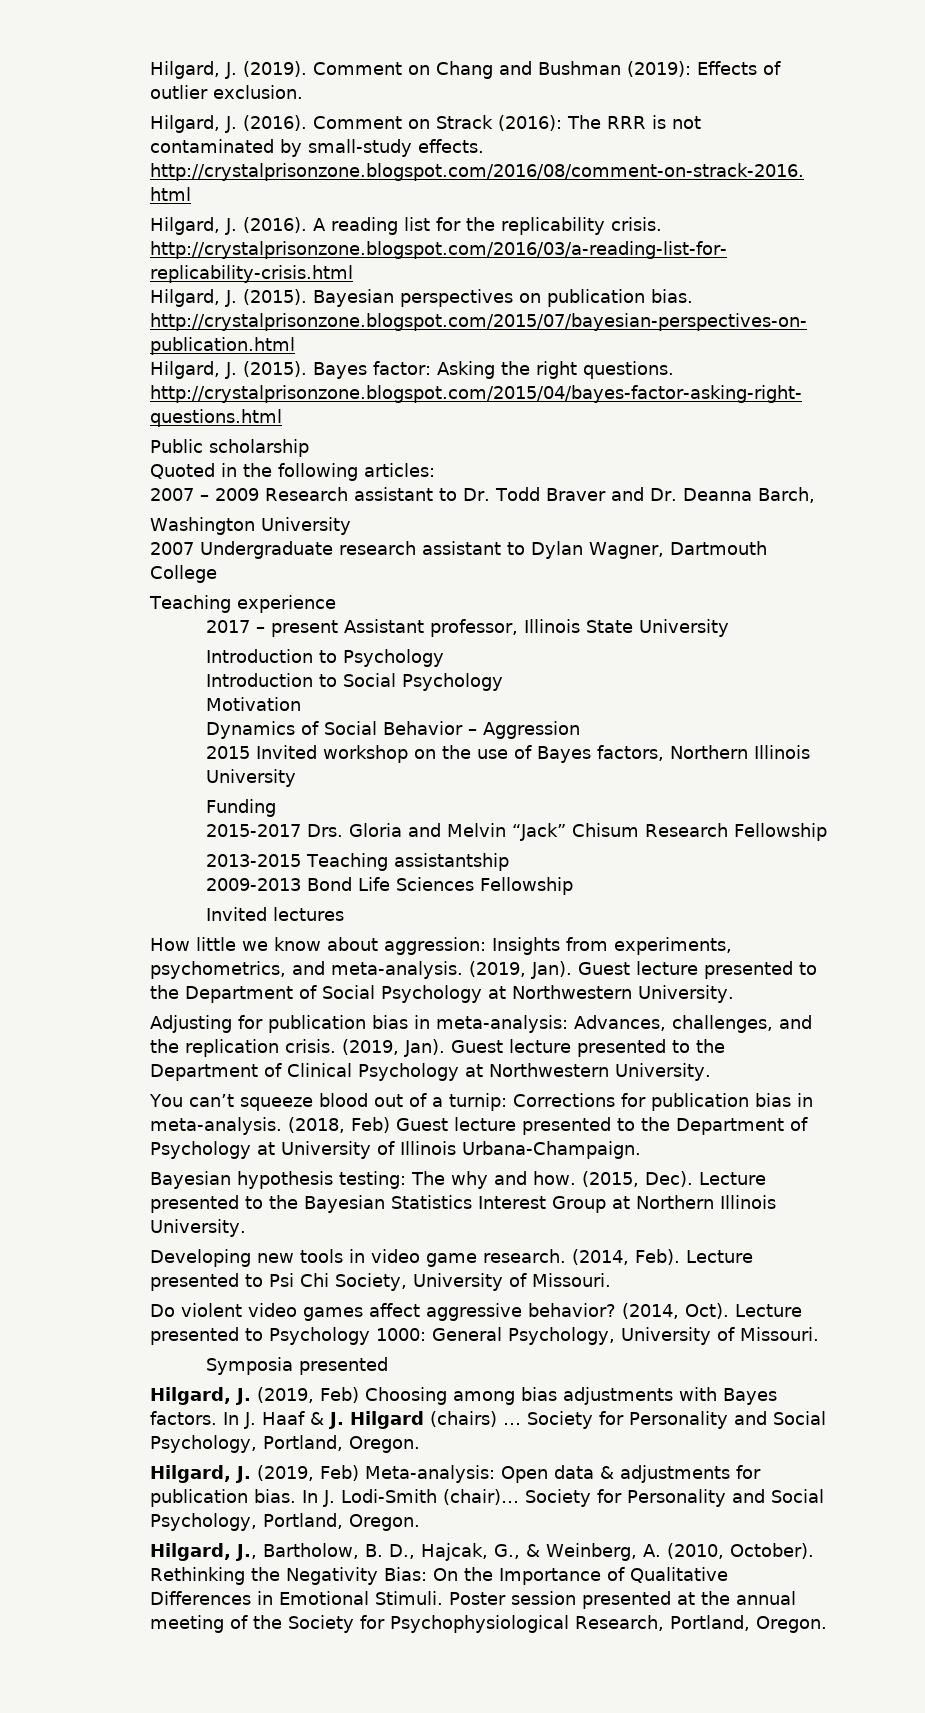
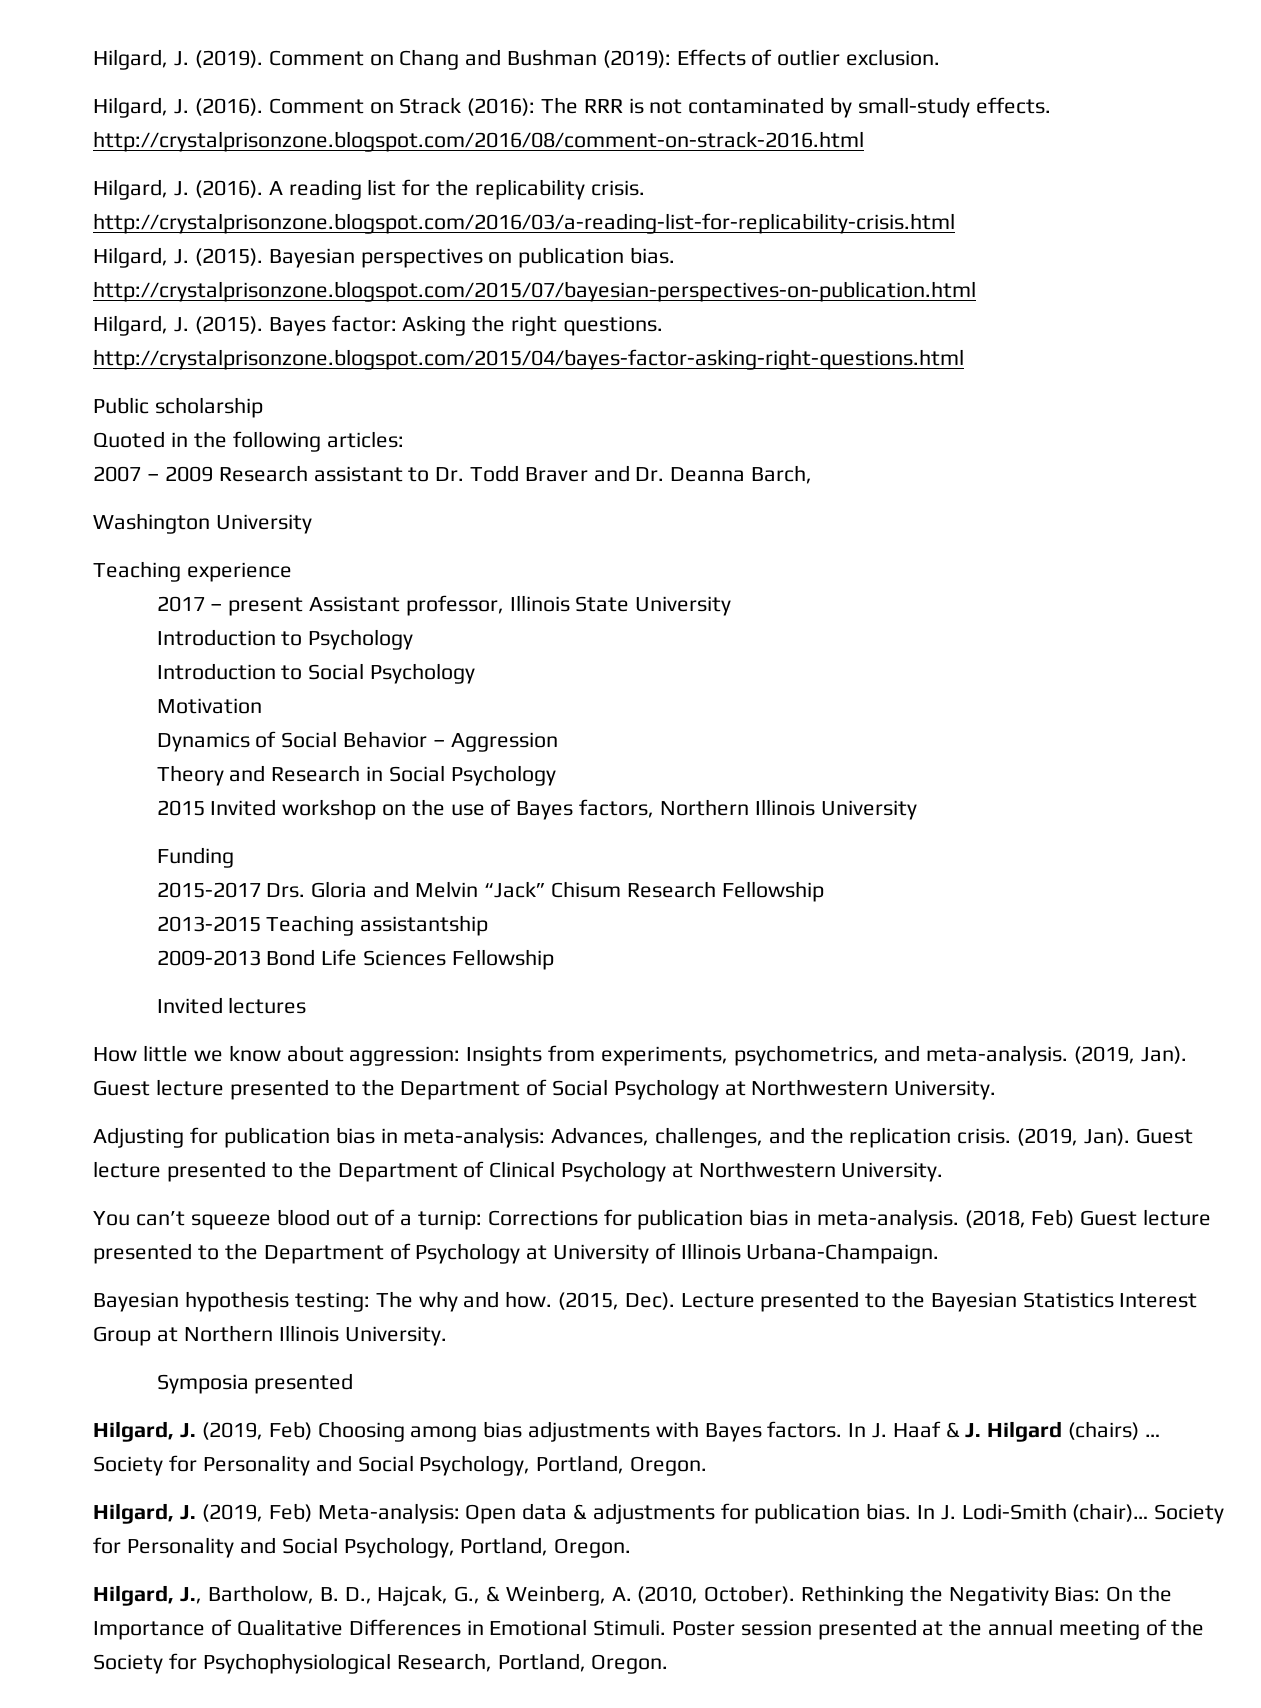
- 2007 Undergraduate research assistant to Dylan Wagner, Dartmouth College
+ Theory and Research in Social Psychology
- Developing new tools in video game research. (2014, Feb). Lecture presented to Psi Chi Society, University of Missouri.
- Do violent video games affect aggressive behavior? (2014, Oct). Lecture presented to Psychology 1000: General Psychology, University of Missouri.

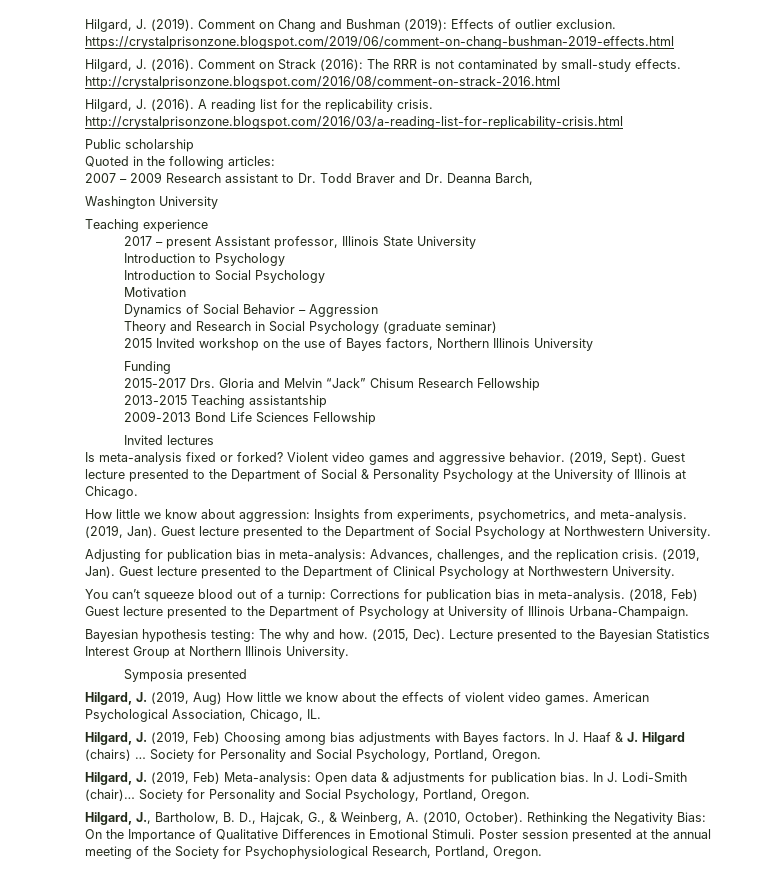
- Comment on Chang and Bushman (2019): Effects of outlier exclusion.
+ Comment on Chang and Bushman (2019): Effects of outlier exclusion. https://crystalprisonzone.blogspot.com/2019/06/comment-on-chang-bushman-2019-effects.html
- Hilgard, J. (2015). Bayesian perspectives on publication bias. http://crystalprisonzone.blogspot.com/2015/07/bayesian-perspectives-on-publication.html
- Hilgard, J. (2015). Bayes factor: Asking the right questions. http://crystalprisonzone.blogspot.com/2015/04/bayes-factor-asking-right-questions.html
- Theory and Research in Social Psychology
+ Theory and Research in Social Psychology (graduate seminar)
+ Is meta-analysis fixed or forked? Violent video games and aggressive behavior. (2019, Sept). Guest lecture presented to the Department of Social & Personality Psychology at the University of Illinois at Chicago.
+ Hilgard, J. (2019, Aug) How little we know about the effects of violent video games. American Psychological Association, Chicago, IL.

